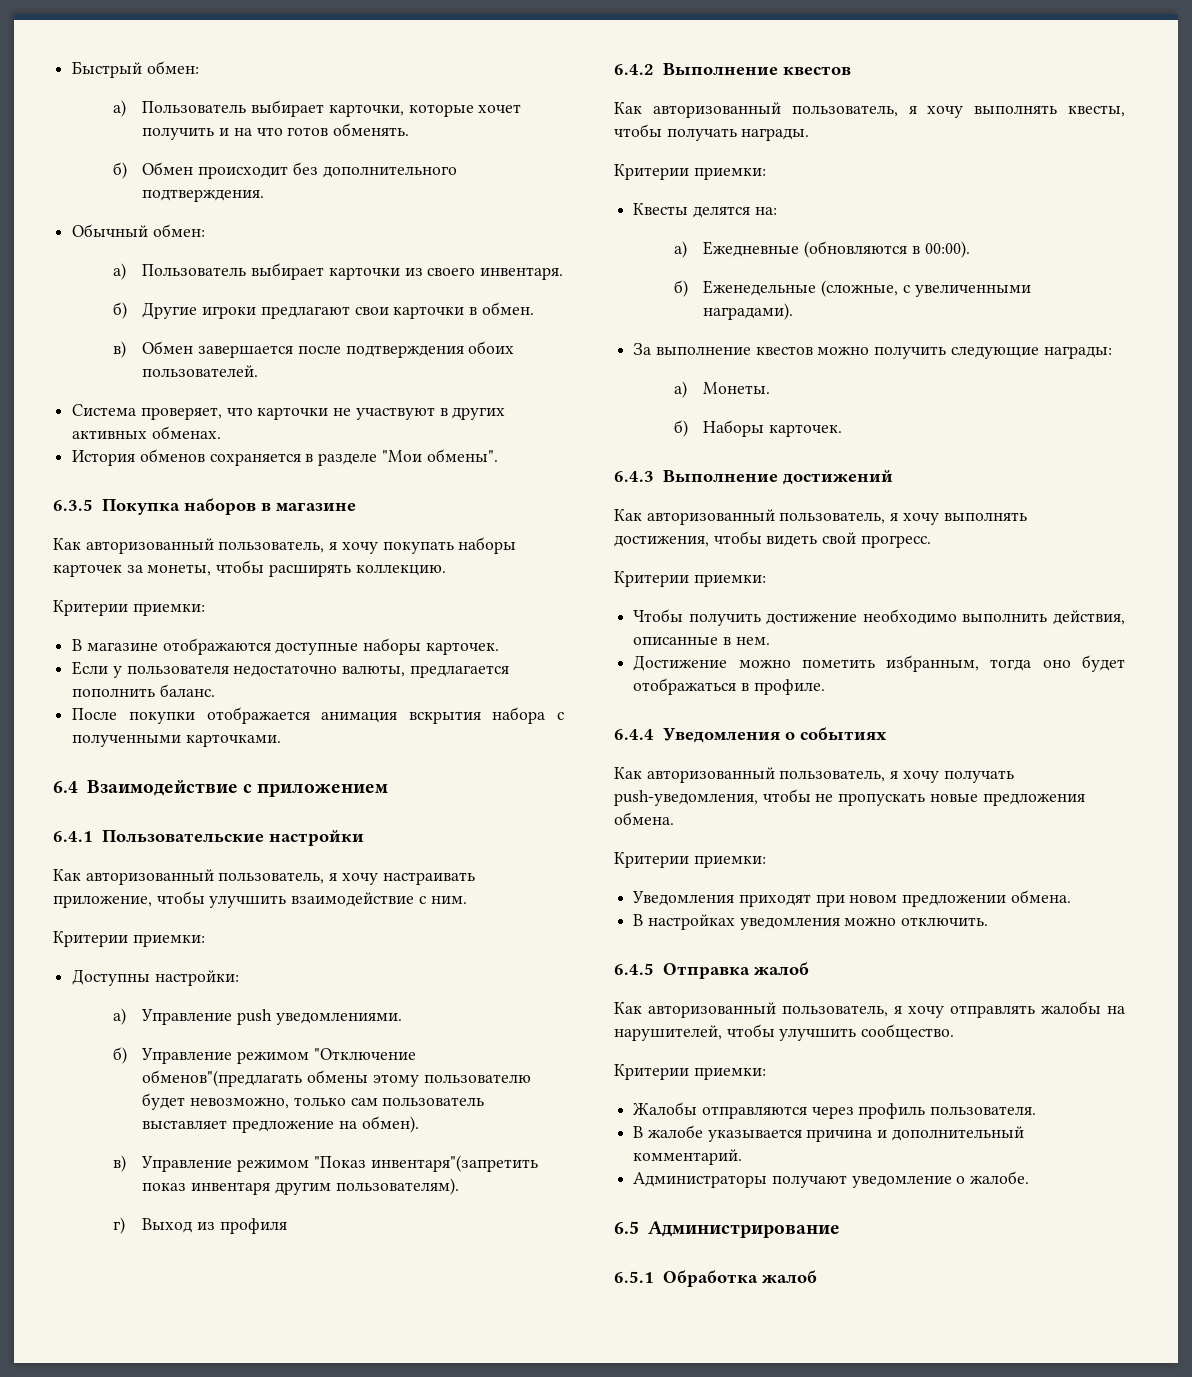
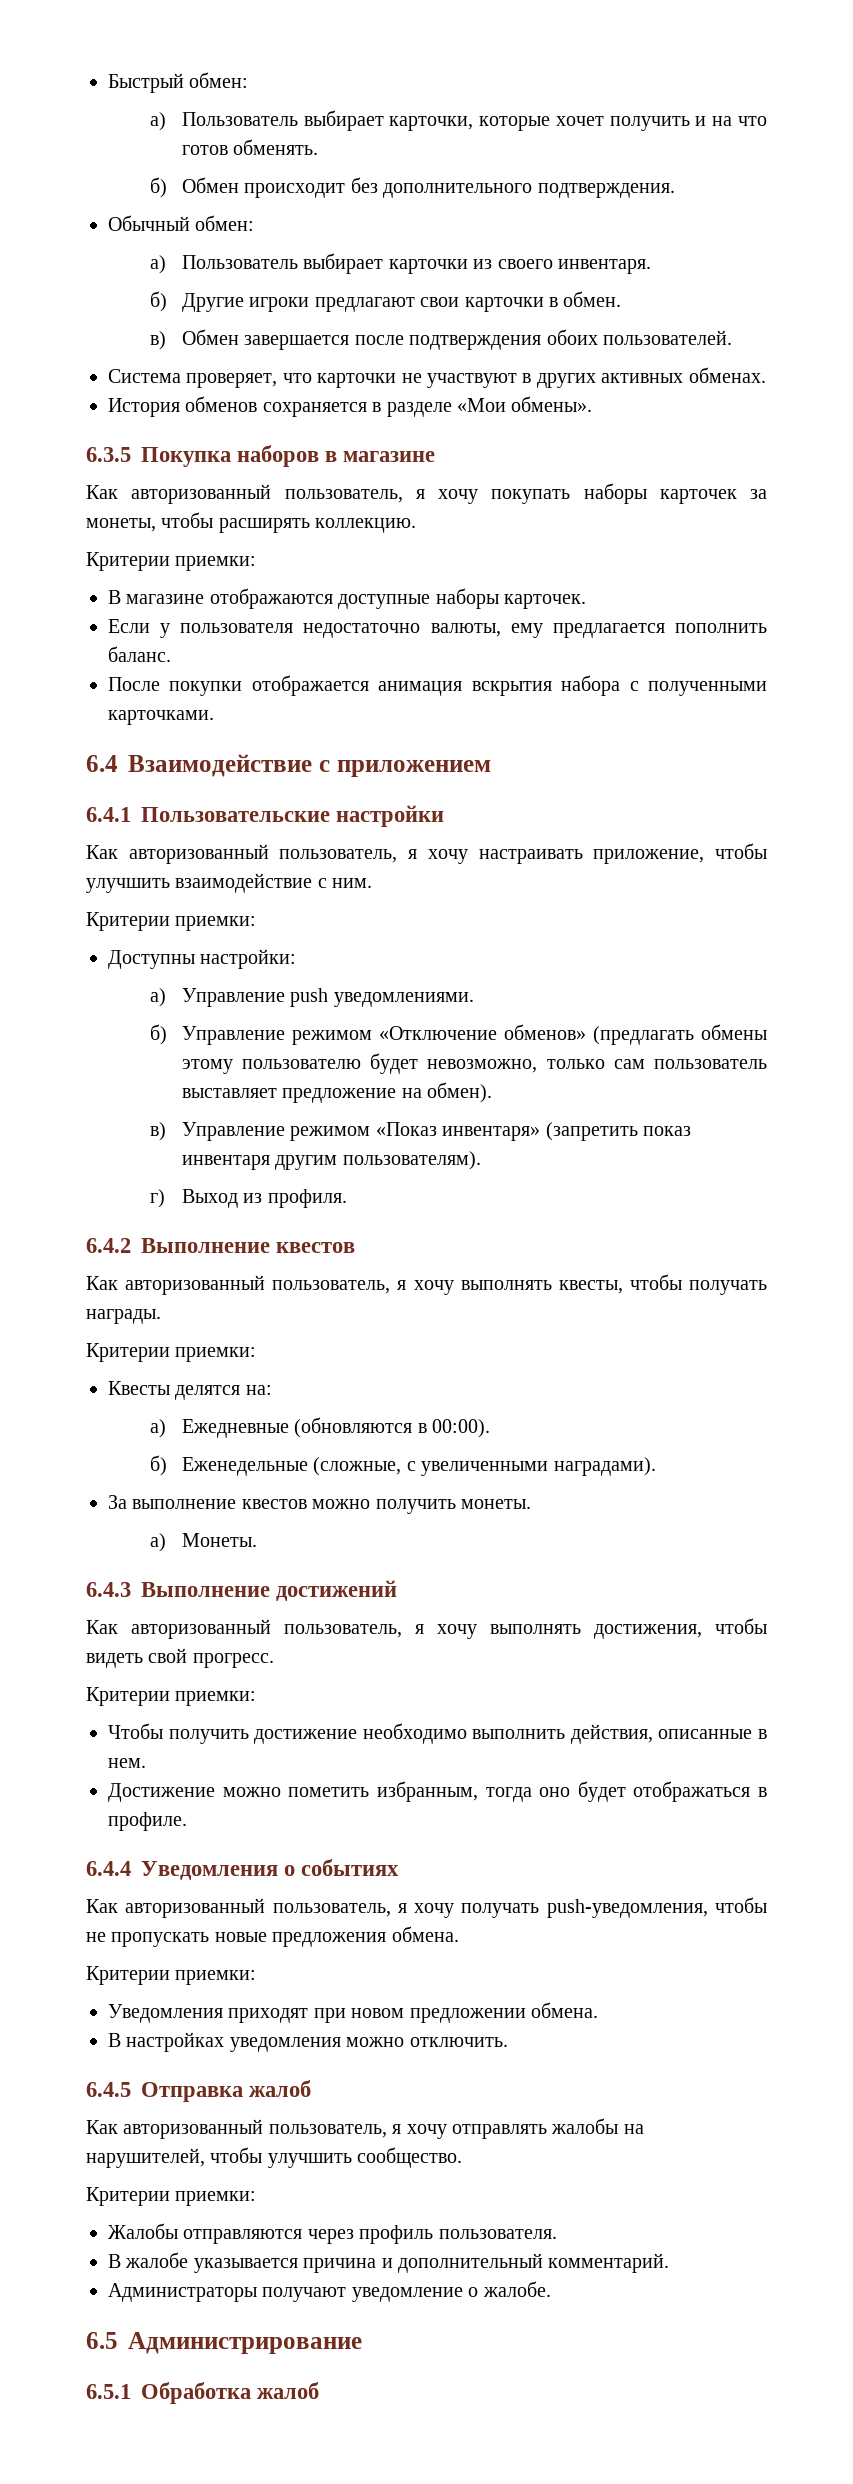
- История обменов сохраняется в разделе "Мои обмены".
+ История обменов сохраняется в разделе «Мои обмены».
- Если у пользователя недостаточно валюты, предлагается пополнить баланс.
+ Если у пользователя недостаточно валюты, ему предлагается пополнить баланс.
- б) Управление режимом "Отключение обменов"(предлагать обмены этому пользователю будет невозможно, только сам пользователь выставляет предложение на обмен).
+ б) Управление режимом «Отключение обменов» (предлагать обмены этому пользователю будет невозможно, только сам пользователь выставляет предложение на обмен).
- в) Управление режимом "Показ инвентаря"(запретить показ инвентаря другим пользователям).
+ в) Управление режимом «Показ инвентаря» (запретить показ инвентаря другим пользователям).
- г) Выход из профиля
+ г) Выход из профиля.
- За выполнение квестов можно получить следующие награды:
+ За выполнение квестов можно получить монеты.
- б) Наборы карточек.

